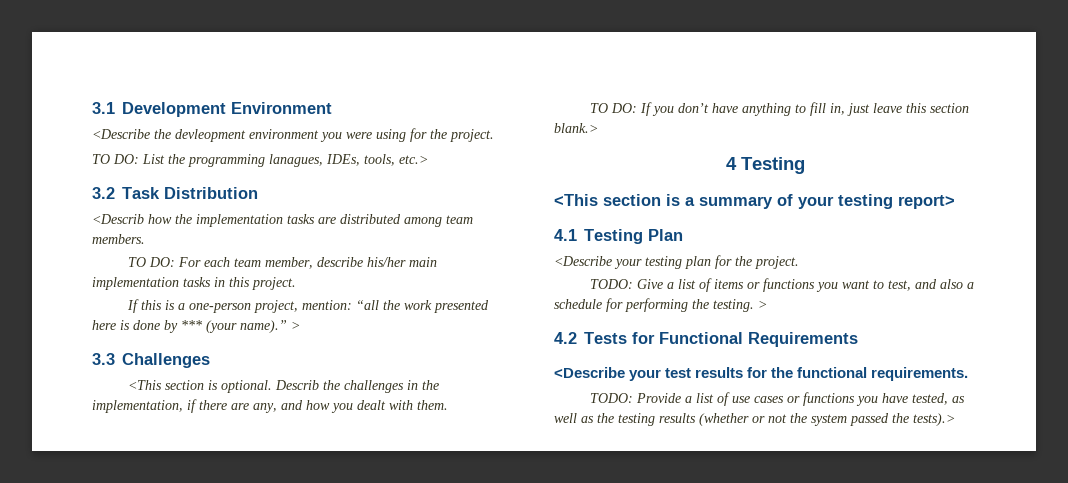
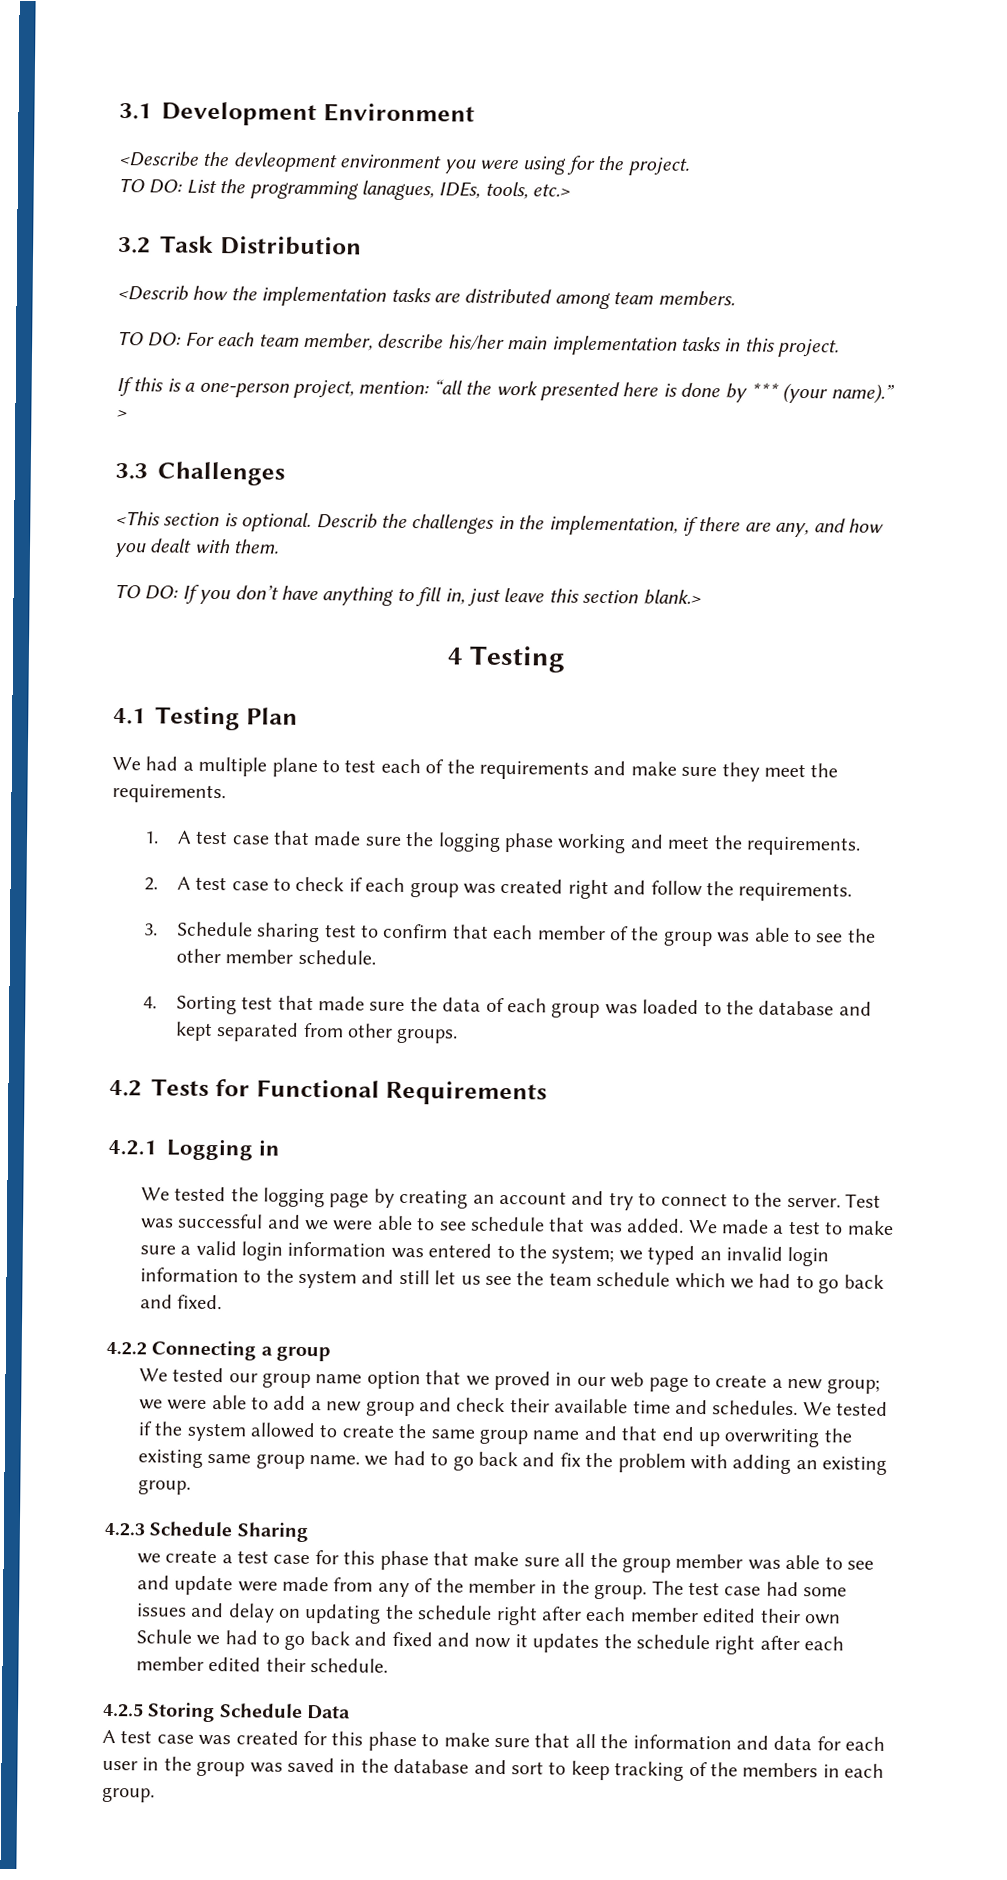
- <This section is a summary of your testing report>
  4.1 Testing Plan
- <Describe your testing plan for the project.
- TODO: Give a list of items or functions you want to test, and also a schedule for performing the testing. >
+ We had a multiple plane to test each of the requirements and make sure they meet the requirements.
+ 1. A test case that made sure the logging phase working and meet the requirements.
+ 2. A test case to check if each group was created right and follow the requirements.
+ 3. Schedule sharing test to confirm that each member of the group was able to see the other member schedule.
+ 4. Sorting test that made sure the data of each group was loaded to the database and kept separated from other groups.
- <Describe your test results for the functional requirements.
- TODO: Provide a list of use cases or functions you have tested, as well as the testing results (whether or not the system passed the tests).>
+ 4.2.1 Logging in
+ We tested the logging page by creating an account and try to connect to the server. Test was successful and we were able to see schedule that was added. We made a test to make sure a valid login information was entered to the system; we typed an invalid login information to the system and still let us see the team schedule which we had to go back and fixed.
+ 4.2.2 Connecting a group
+ We tested our group name option that we proved in our web page to create a new group; we were able to add a new group and check their available time and schedules. We tested if the system allowed to create the same group name and that end up overwriting the existing same group name. we had to go back and fix the problem with adding an existing group.
+ 4.2.3 Schedule Sharing
+ we create a test case for this phase that make sure all the group member was able to see and update were made from any of the member in the group. The test case had some issues and delay on updating the schedule right after each member edited their own Schule we had to go back and fixed and now it updates the schedule right after each member edited their schedule.
+ 4.2.5 Storing Schedule Data
+ A test case was created for this phase to make sure that all the information and data for each user in the group was saved in the database and sort to keep tracking of the members in each group.

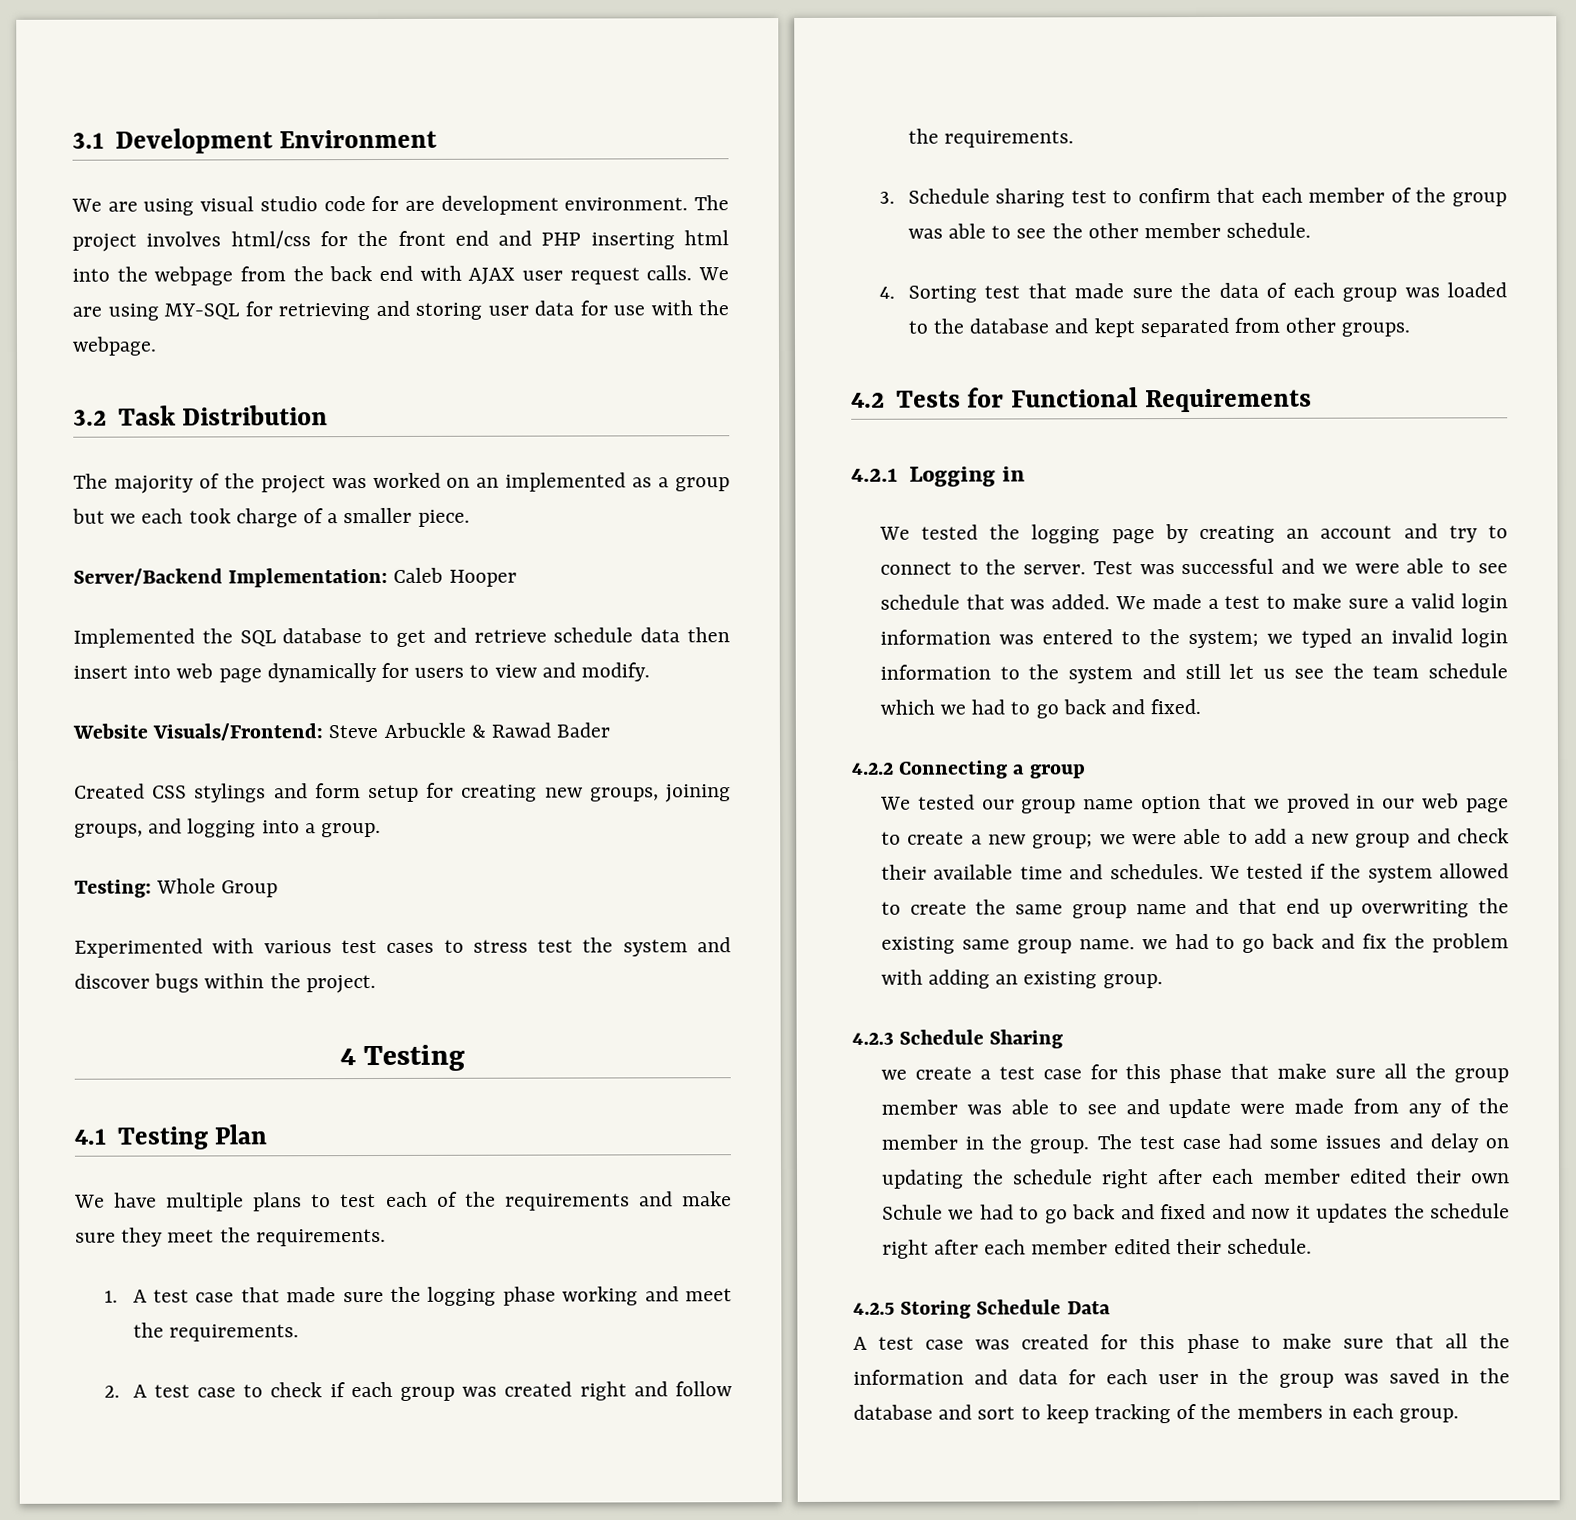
- <Describe the devleopment environment you were using for the project.
- TO DO: List the programming lanagues, IDEs, tools, etc.>
+ We are using visual studio code for are development environment. The project involves html/css for the front end and PHP inserting html into the webpage from the back end with AJAX user request calls. We are using MY-SQL for retrieving and storing user data for use with the webpage.
  3.2 Task Distribution
- <Describ how the implementation tasks are distributed among team members.
- TO DO: For each team member, describe his/her main implementation tasks in this project.
- If this is a one-person project, mention: “all the work presented here is done by *** (your name).” >
- 3.3 Challenges
- <This section is optional. Describ the challenges in the implementation, if there are any, and how you dealt with them.
- TO DO: If you don’t have anything to fill in, just leave this section blank.>
+ The majority of the project was worked on an implemented as a group but we each took charge of a smaller piece.
+ Server/Backend Implementation: Caleb Hooper
+ Implemented the SQL database to get and retrieve schedule data then insert into web page dynamically for users to view and modify.
+ Website Visuals/Frontend: Steve Arbuckle & Rawad Bader
+ Created CSS stylings and form setup for creating new groups, joining groups, and logging into a group.
+ Testing: Whole Group
+ Experimented with various test cases to stress test the system and discover bugs within the project.
- We had a multiple plane to test each of the requirements and make sure they meet the requirements.
+ We have multiple plans to test each of the requirements and make sure they meet the requirements.

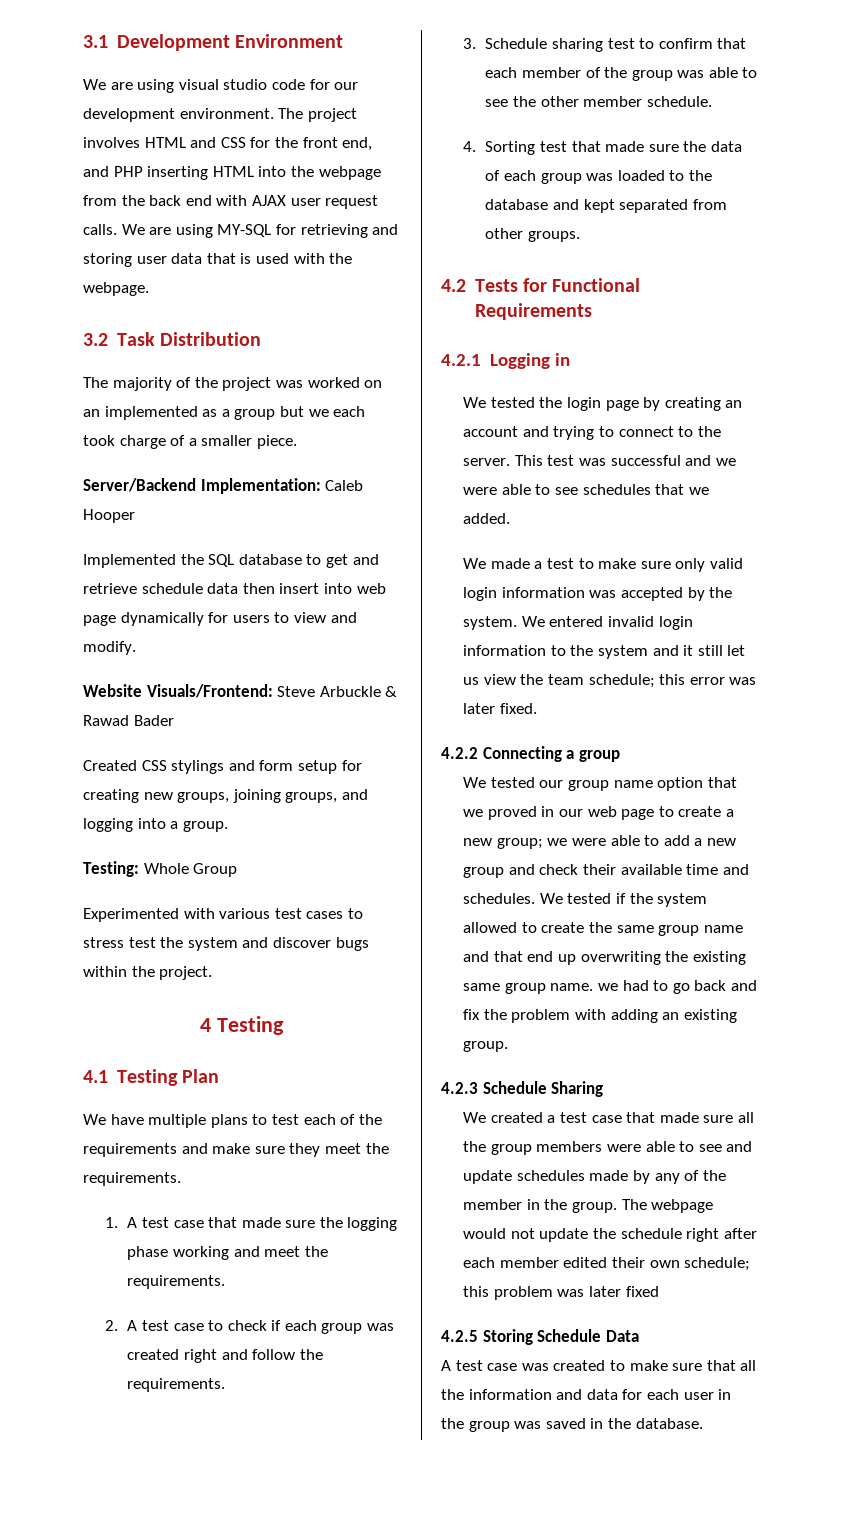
- We are using visual studio code for are development environment.
+ We are using visual studio code for our development environment.
- The project involves html/css for the front end and PHP inserting html into the webpage from the back end with AJAX user request calls.
+ The project involves HTML and CSS for the front end, and PHP inserting HTML into the webpage from the back end with AJAX user request calls.
- We are using MY-SQL for retrieving and storing user data for use with the webpage.
+ We are using MY-SQL for retrieving and storing user data that is used with the webpage.
- We tested the logging page by creating an account and try to connect to the server.
+ We tested the login page by creating an account and trying to connect to the server.
- Test was successful and we were able to see schedule that was added. We made a test to make sure a valid login information was entered to the system; we typed an invalid login information to the system and still let us see the team schedule which we had to go back and fixed.
+ This test was successful and we were able to see schedules that we added.
+ We made a test to make sure only valid login information was accepted by the system. We entered invalid login information to the system and it still let us view the team schedule; this error was later fixed.
- we create a test case for this phase that make sure all the group member was able to see and update were made from any of the member in the group.
+ We created a test case that made sure all the group members were able to see and update schedules made by any of the member in the group.
- The test case had some issues and delay on updating the schedule right after each member edited their own Schule we had to go back and fixed and now it updates the schedule right after each member edited their schedule.
+ The webpage would not update the schedule right after each member edited their own schedule; this problem was later fixed
- A test case was created for this phase to make sure that all the information and data for each user in the group was saved in the database and sort to keep tracking of the members in each group.
+ A test case was created to make sure that all the information and data for each user in the group was saved in the database.

